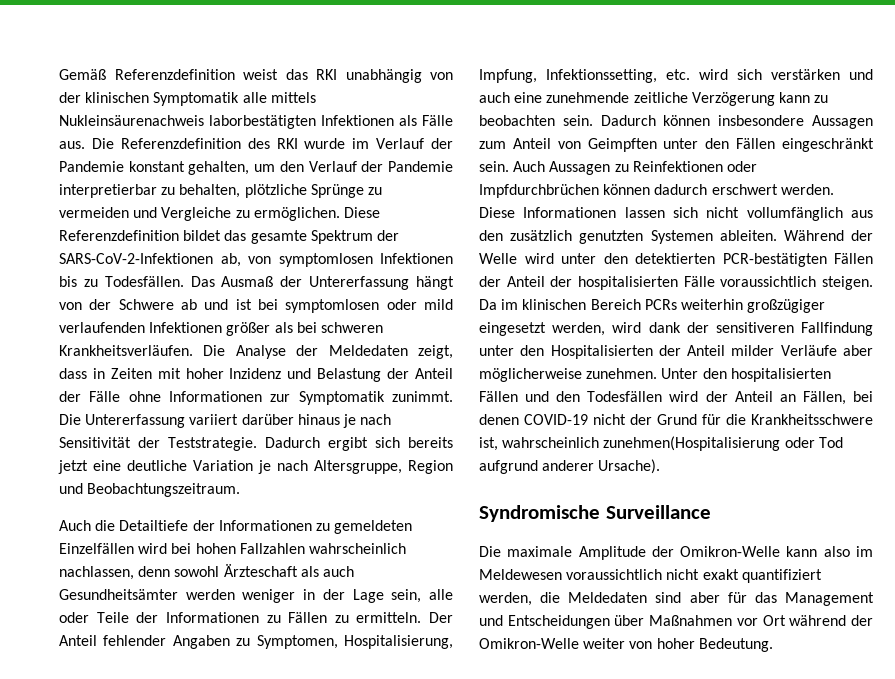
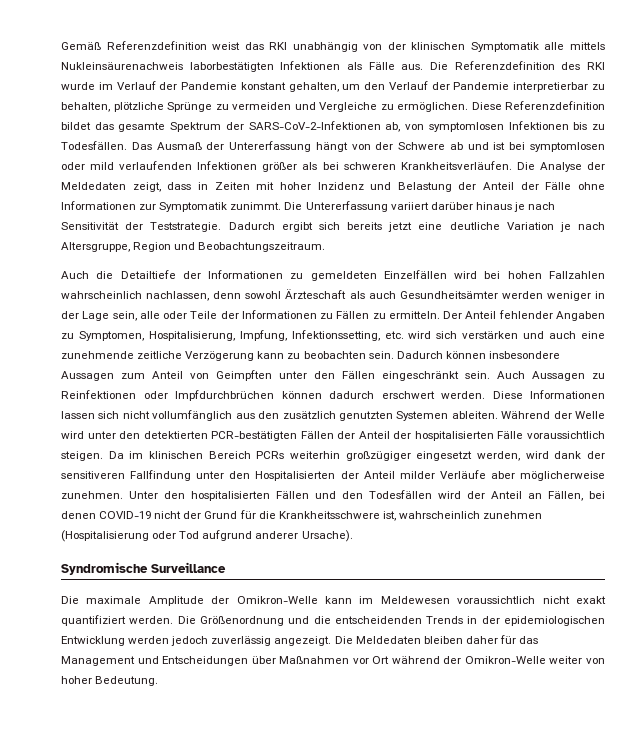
- Unter den hospitalisierten Fällen und den Todesfällen wird der Anteil an Fällen, bei denen COVID-19 nicht der Grund für die Krankheitsschwere ist, wahrscheinlich zunehmen(Hospitalisierung oder Tod aufgrund anderer Ursache).
+ Unter den hospitalisierten Fällen und den Todesfällen wird der Anteil an Fällen, bei denen COVID-19 nicht der Grund für die Krankheitsschwere ist, wahrscheinlich zunehmen (Hospitalisierung oder Tod aufgrund anderer Ursache).
- Die maximale Amplitude der Omikron-Welle kann also im Meldewesen voraussichtlich nicht exakt quantifiziert werden, die Meldedaten sind aber für das Management und Entscheidungen über Maßnahmen vor Ort während der Omikron-Welle weiter von hoher Bedeutung.
+ Die maximale Amplitude der Omikron-Welle kann im Meldewesen voraussichtlich nicht exakt quantifiziert werden. Die Größenordnung und die entscheidenden Trends in der epidemiologischen Entwicklung werden jedoch zuverlässig angezeigt. Die Meldedaten bleiben daher für das Management und Entscheidungen über Maßnahmen vor Ort während der Omikron-Welle weiter von hoher Bedeutung.

